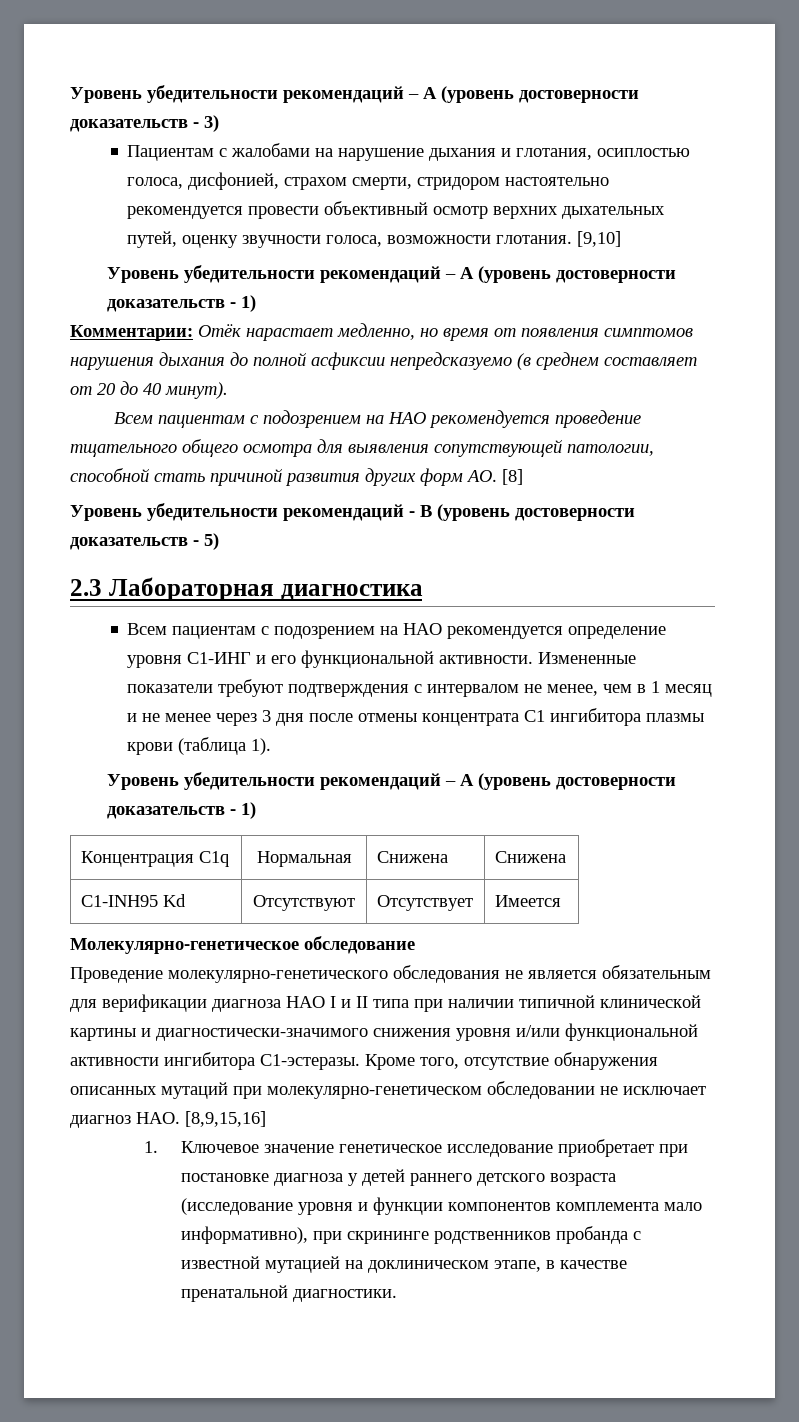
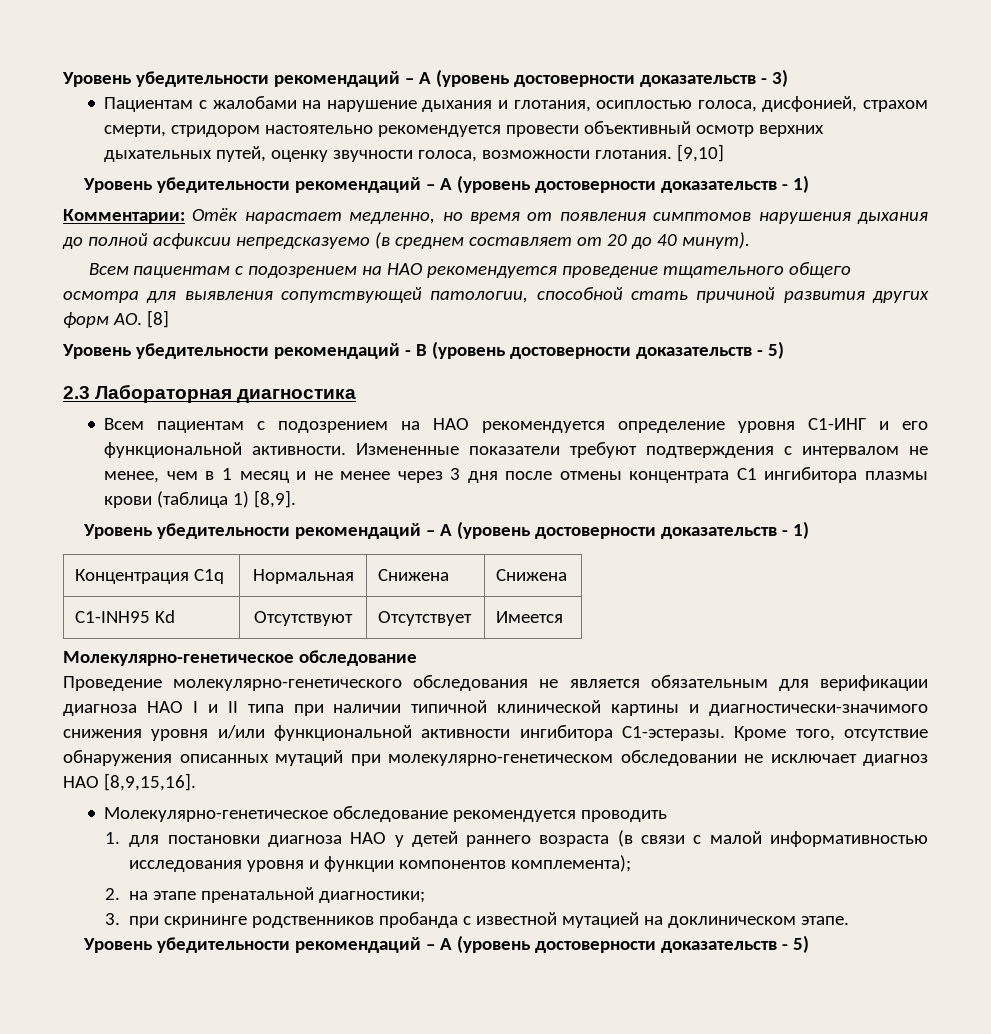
- Измененные показатели требуют подтверждения с интервалом не менее, чем в 1 месяц и не менее через 3 дня после отмены концентрата С1 ингибитора плазмы крови (таблица 1).
+ Измененные показатели требуют подтверждения с интервалом не менее, чем в 1 месяц и не менее через 3 дня после отмены концентрата С1 ингибитора плазмы крови (таблица 1) [8,9].
- Кроме того, отсутствие обнаружения описанных мутаций при молекулярно-генетическом обследовании не исключает диагноз НАО. [8,9,15,16]
- 1. Ключевое значение генетическое исследование приобретает при постановке диагноза у детей раннего детского возраста (исследование уровня и функции компонентов комплемента мало информативно), при скрининге родственников пробанда с известной мутацией на доклиническом этапе, в качестве пренатальной диагностики.
+ Кроме того, отсутствие обнаружения описанных мутаций при молекулярно-генетическом обследовании не исключает диагноз НАО [8,9,15,16].
+ Молекулярно-генетическое обследование рекомендуется проводить
+ 1. для постановки диагноза НАО у детей раннего возраста (в связи с малой информативностью исследования уровня и функции компонентов комплемента);
+ 2. на этапе пренатальной диагностики;
+ 3. при скрининге родственников пробанда с известной мутацией на доклиническом этапе.
+ Уровень убедительности рекомендаций – А (уровень достоверности доказательств - 5)

